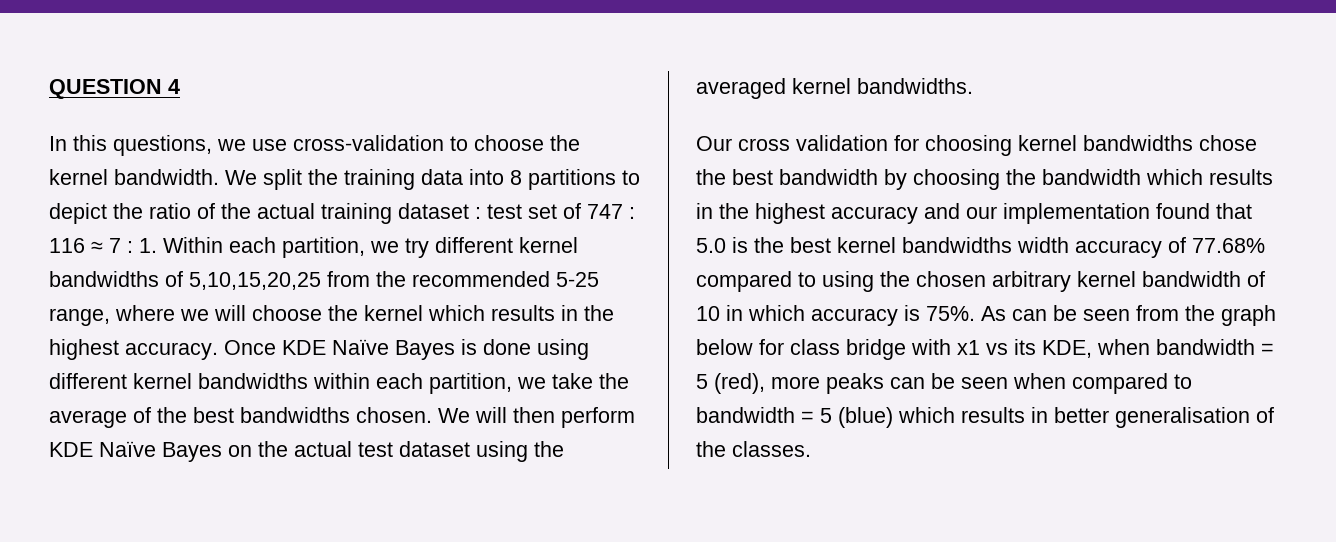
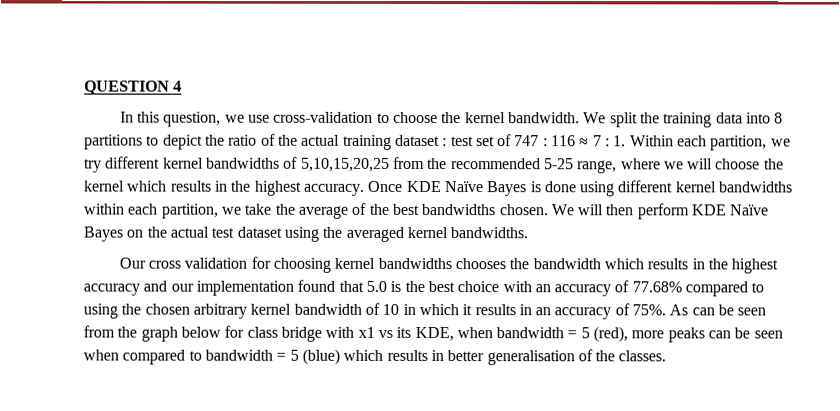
- In this questions, we use cross-validation to choose the kernel bandwidth.
+ In this question, we use cross-validation to choose the kernel bandwidth.
- Our cross validation for choosing kernel bandwidths chose the best bandwidth by choosing the bandwidth which results in the highest accuracy and our implementation found that 5.0 is the best kernel bandwidths width accuracy of 77.68% compared to using the chosen arbitrary kernel bandwidth of 10 in which accuracy is 75%.
+ Our cross validation for choosing kernel bandwidths chooses the bandwidth which results in the highest accuracy and our implementation found that 5.0 is the best choice with an accuracy of 77.68% compared to using the chosen arbitrary kernel bandwidth of 10 in which it results in an accuracy of 75%.

